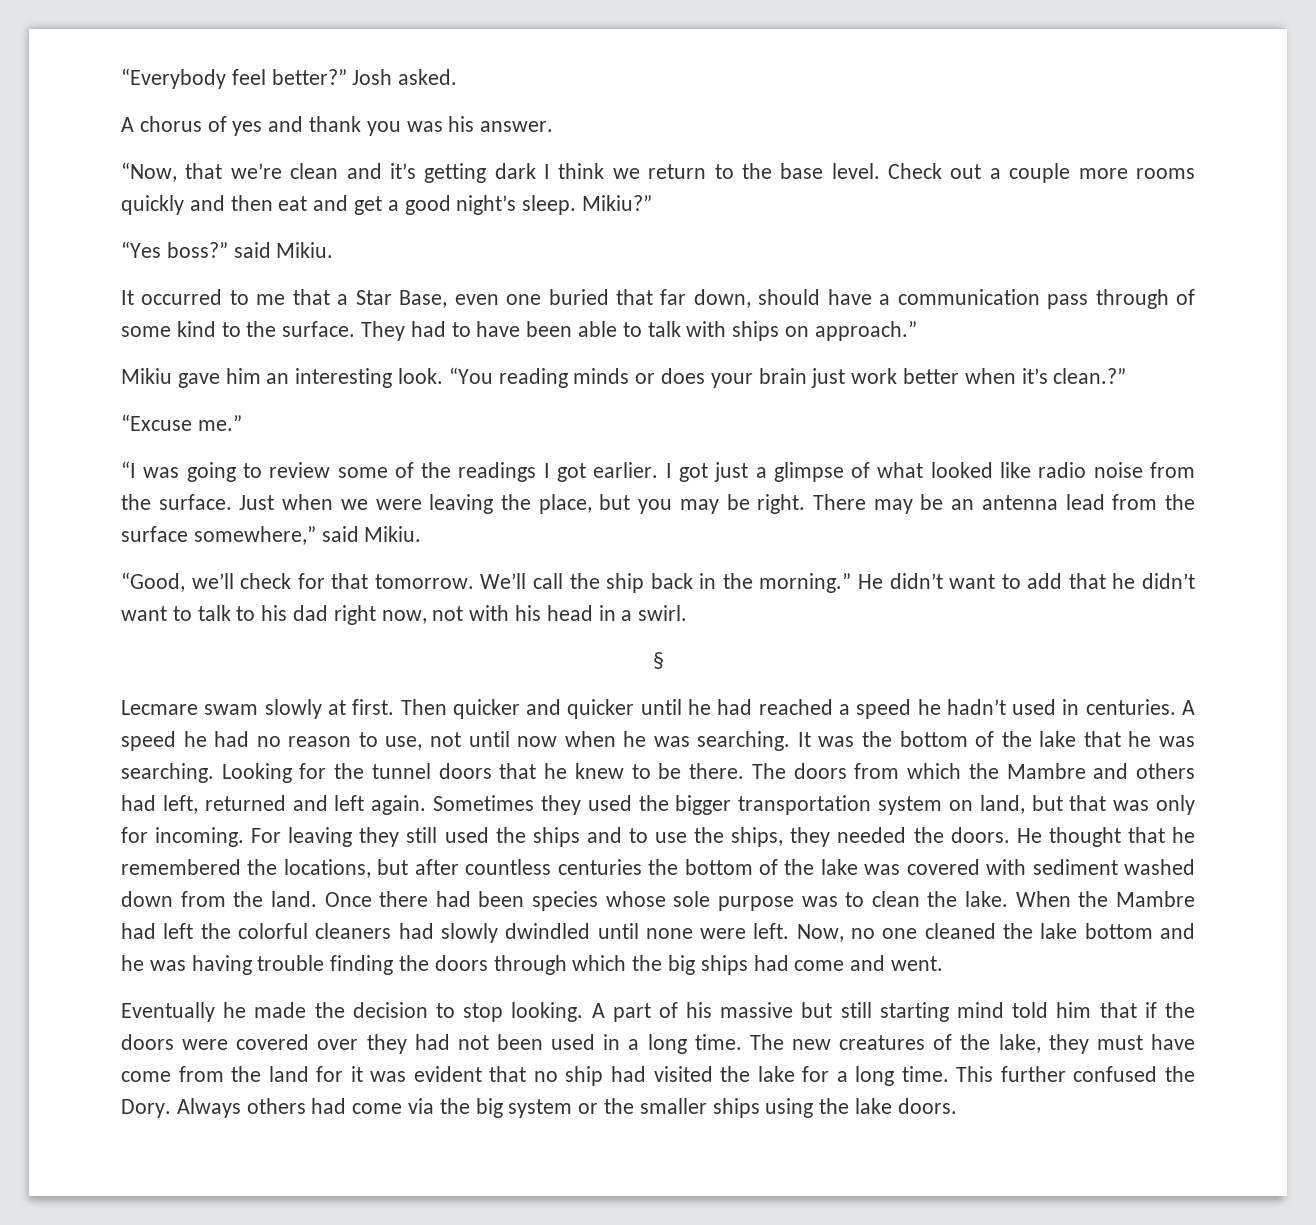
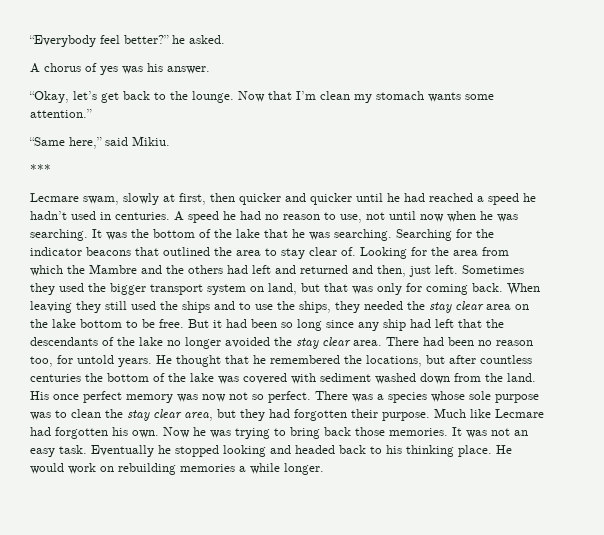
- “Everybody feel better?” Josh asked.
+ “Everybody feel better?” he asked.
- A chorus of yes and thank you was his answer.
+ A chorus of yes was his answer.
- “Now, that we’re clean and it’s getting dark I think we return to the base level. Check out a couple more rooms quickly and then eat and get a good night’s sleep. Mikiu?”
- “Yes boss?” said Mikiu.
- It occurred to me that a Star Base, even one buried that far down, should have a communication pass through of some kind to the surface. They had to have been able to talk with ships on approach.”
- Mikiu gave him an interesting look. “You reading minds or does your brain just work better when it’s clean.?”
- “Excuse me.”
- “I was going to review some of the readings I got earlier. I got just a glimpse of what looked like radio noise from the surface. Just when we were leaving the place, but you may be right. There may be an antenna lead from the surface somewhere,” said Mikiu.
- “Good, we’ll check for that tomorrow. We’ll call the ship back in the morning.” He didn’t want to add that he didn’t want to talk to his dad right now, not with his head in a swirl.
- §
- Lecmare swam slowly at first. Then quicker and quicker until he had reached a speed he hadn’t used in centuries.
+ “Okay, let’s get back to the lounge. Now that I’m clean my stomach wants some attention.”
+ “Same here,” said Mikiu.
+ ***
+ Lecmare swam, slowly at first, then quicker and quicker until he had reached a speed he hadn’t used in centuries.
- Looking for the tunnel doors that he knew to be there. The doors from which the Mambre and others had left, returned and left again.
+ Searching for the indicator beacons that outlined the area to stay clear of. Looking for the area from which the Mambre and the others had left and returned and then, just left.
- Sometimes they used the bigger transportation system on land, but that was only for incoming. For leaving they still used the ships and to use the ships, they needed the doors.
+ Sometimes they used the bigger transport system on land, but that was only for coming back. When leaving they still used the ships and to use the ships, they needed the stay clear area on the lake bottom to be free. But it had been so long since any ship had left that the descendants of the lake no longer avoided the stay clear area. There had been no reason too, for untold years.
- Once there had been species whose sole purpose was to clean the lake. When the Mambre had left the colorful cleaners had slowly dwindled until none were left. Now, no one cleaned the lake bottom and he was having trouble finding the doors through which the big ships had come and went.
- Eventually he made the decision to stop looking. A part of his massive but still starting mind told him that if the doors were covered over they had not been used in a long time. The new creatures of the lake, they must have come from the land for it was evident that no ship had visited the lake for a long time. This further confused the Dory. Always others had come via the big system or the smaller ships using the lake doors.
+ His once perfect memory was now not so perfect. There was a species whose sole purpose was to clean the stay clear area, but they had forgotten their purpose. Much like Lecmare had forgotten his own. Now he was trying to bring back those memories. It was not an easy task. Eventually he stopped looking and headed back to his thinking place. He would work on rebuilding memories a while longer.

